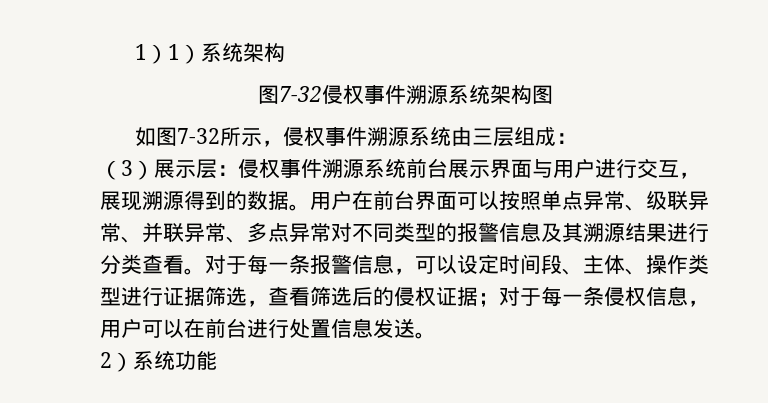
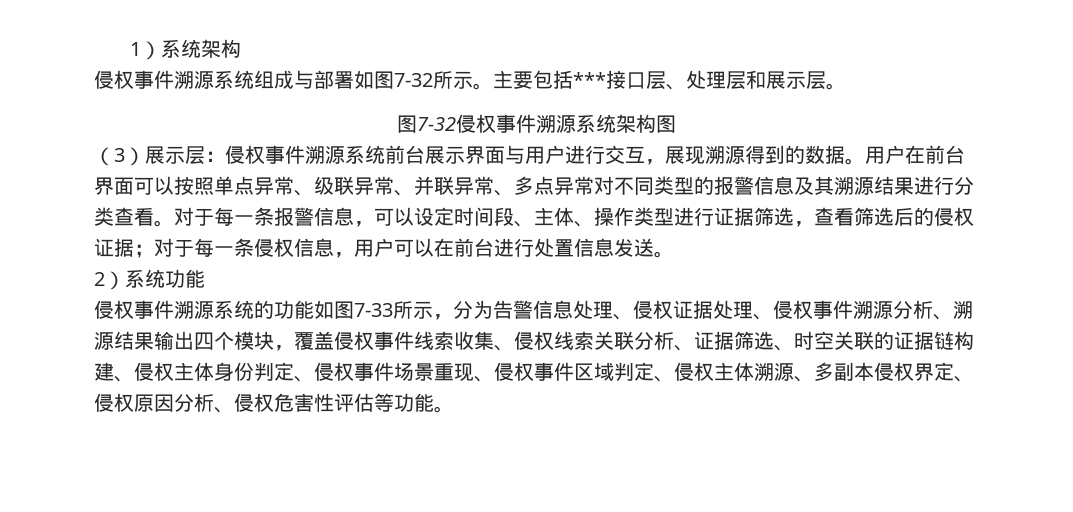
- 1）1）系统架构
+ 1）系统架构
+ 侵权事件溯源系统组成与部署如图7-32所示。主要包括***接口层、处理层和展示层。
- 如图7-32所示，侵权事件溯源系统由三层组成：
+ 侵权事件溯源系统的功能如图7-33所示，分为告警信息处理、侵权证据处理、侵权事件溯源分析、溯源结果输出四个模块，覆盖侵权事件线索收集、侵权线索关联分析、证据筛选、时空关联的证据链构建、侵权主体身份判定、侵权事件场景重现、侵权事件区域判定、侵权主体溯源、多副本侵权界定、侵权原因分析、侵权危害性评估等功能。

